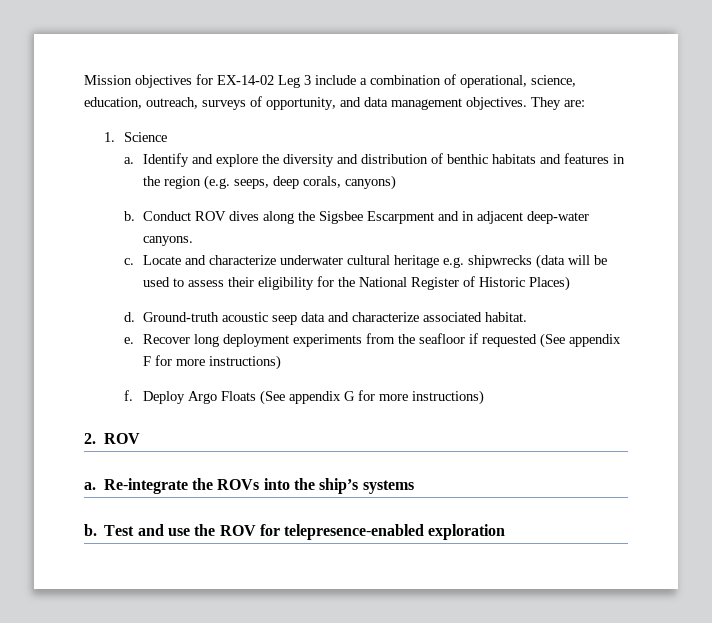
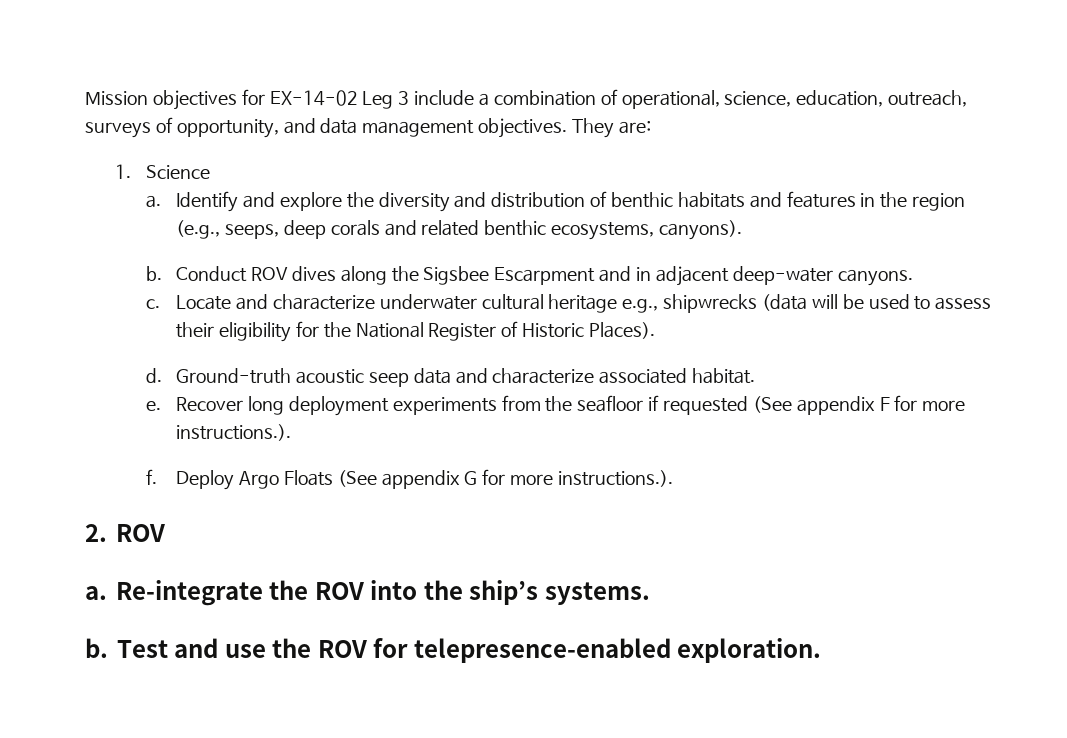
- Identify and explore the diversity and distribution of benthic habitats and features in the region (e.g. seeps, deep corals, canyons)
+ Identify and explore the diversity and distribution of benthic habitats and features in the region (e.g., seeps, deep corals and related benthic ecosystems, canyons).
- Locate and characterize underwater cultural heritage e.g. shipwrecks (data will be used to assess their eligibility for the National Register of Historic Places)
+ Locate and characterize underwater cultural heritage e.g., shipwrecks (data will be used to assess their eligibility for the National Register of Historic Places).
- Recover long deployment experiments from the seafloor if requested (See appendix F for more instructions)
+ Recover long deployment experiments from the seafloor if requested (See appendix F for more instructions.).
- Deploy Argo Floats (See appendix G for more instructions)
+ Deploy Argo Floats (See appendix G for more instructions.).
- Re-integrate the ROVs into the ship’s systems
+ Re-integrate the ROV into the ship’s systems.
- Test and use the ROV for telepresence-enabled exploration
+ Test and use the ROV for telepresence-enabled exploration.

